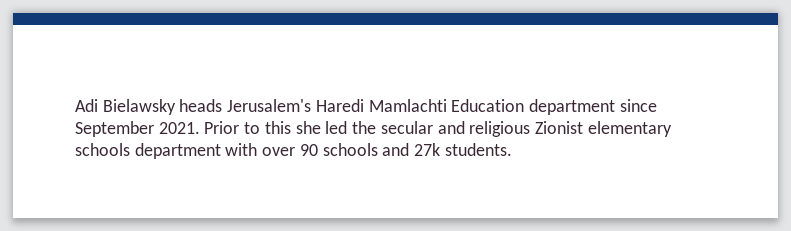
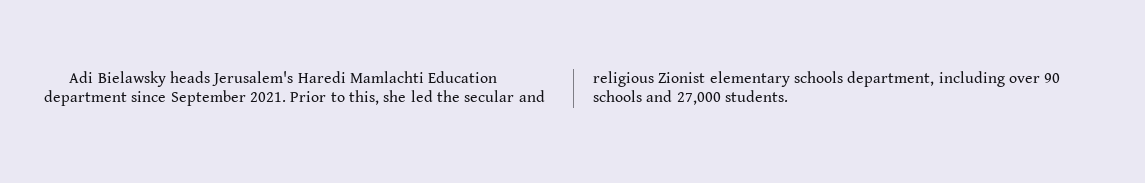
- Prior to this she led the secular and religious Zionist elementary schools department with over 90 schools and 27k students.
+ Prior to this, she led the secular and religious Zionist elementary schools department, including over 90 schools and 27,000 students.

